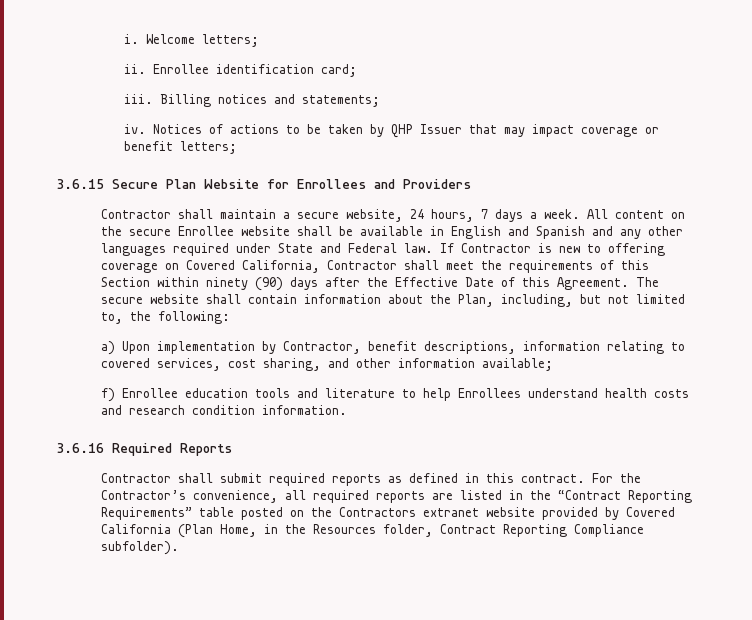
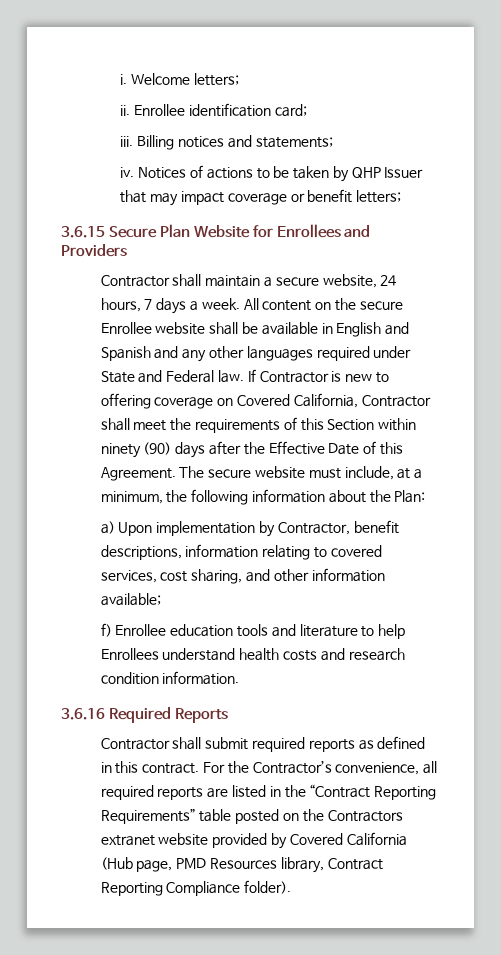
- The secure website shall contain information about the Plan, including, but not limited to, the following:
+ The secure website must include, at a minimum, the following information about the Plan:
- For the Contractor’s convenience, all required reports are listed in the “Contract Reporting Requirements” table posted on the Contractors extranet website provided by Covered California (Plan Home, in the Resources folder, Contract Reporting Compliance subfolder).
+ For the Contractor’s convenience, all required reports are listed in the “Contract Reporting Requirements” table posted on the Contractors extranet website provided by Covered California (Hub page, PMD Resources library, Contract Reporting Compliance folder).

